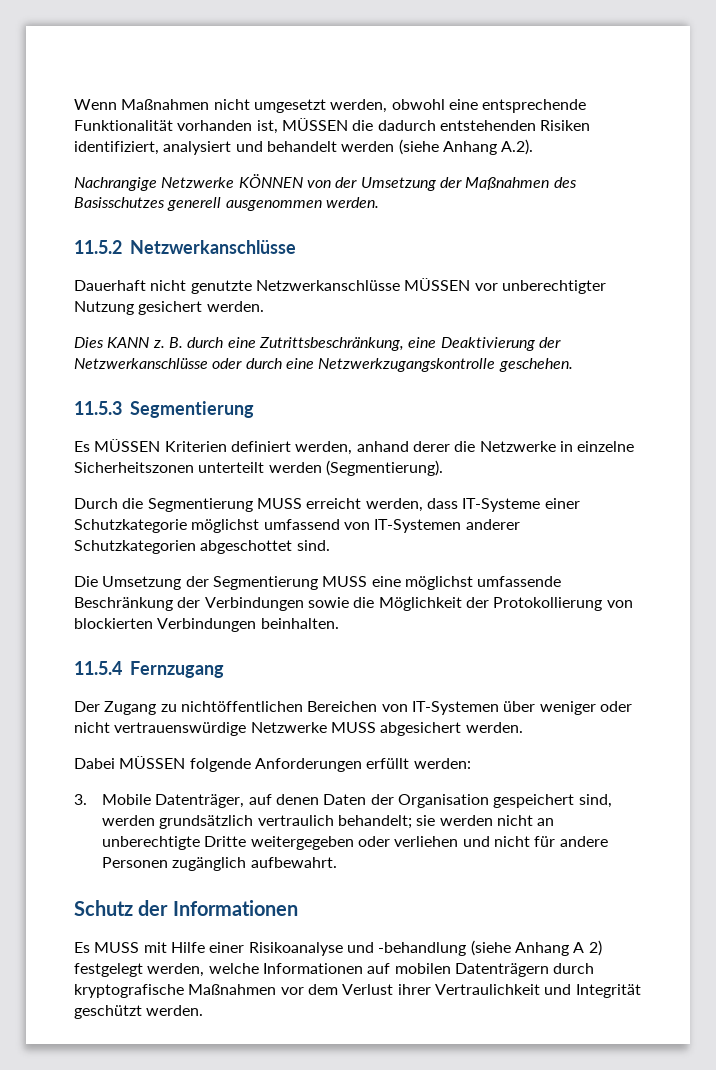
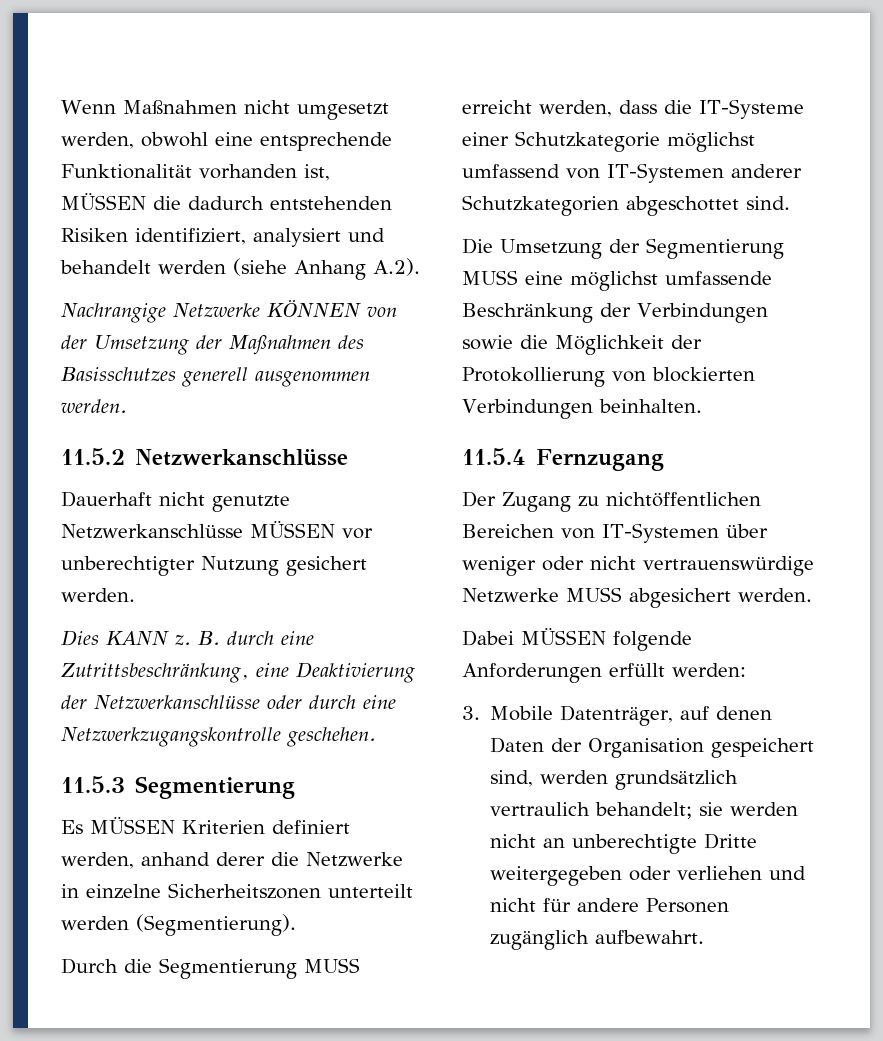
- Durch die Segmentierung MUSS erreicht werden, dass IT-Systeme einer Schutzkategorie möglichst umfassend von IT-Systemen anderer Schutzkategorien abgeschottet sind.
+ Durch die Segmentierung MUSS erreicht werden, dass die IT-Systeme einer Schutzkategorie möglichst umfassend von IT-Systemen anderer Schutzkategorien abgeschottet sind.
- Schutz der Informationen
- Es MUSS mit Hilfe einer Risikoanalyse und -behandlung (siehe Anhang A 2) festgelegt werden, welche Informationen auf mobilen Datenträgern durch kryptografische Maßnahmen vor dem Verlust ihrer Vertraulichkeit und Integrität geschützt werden.

